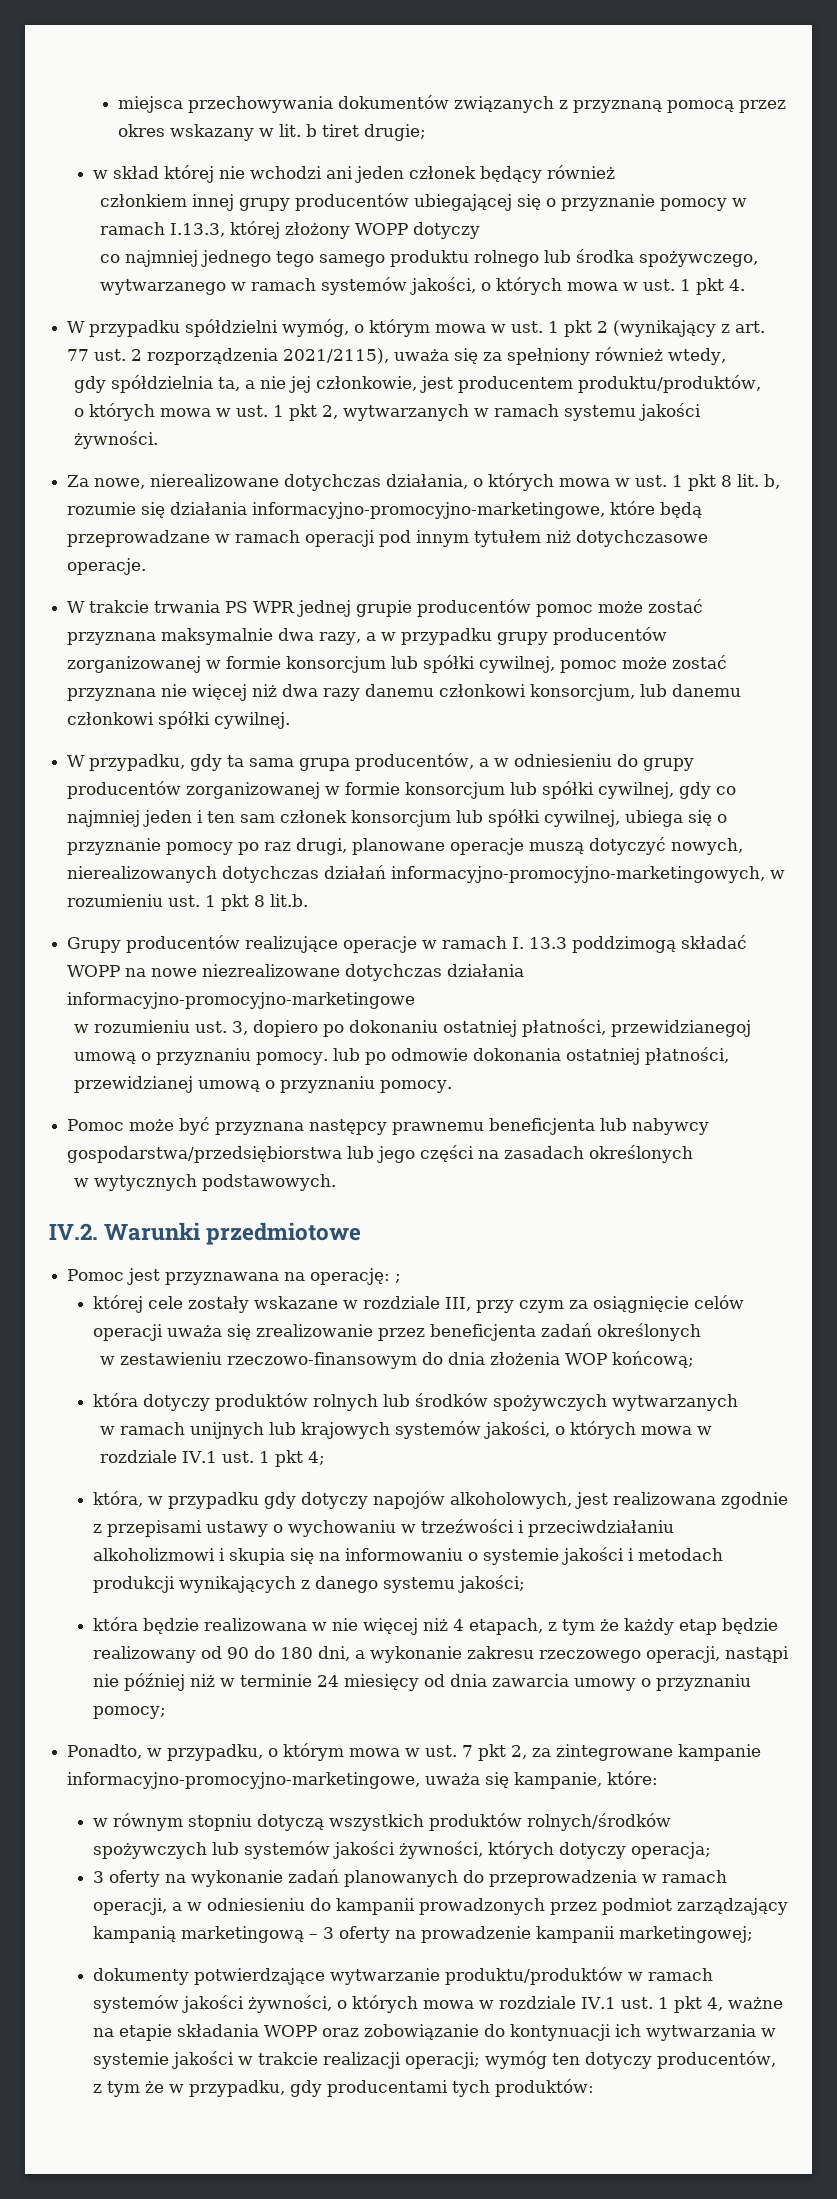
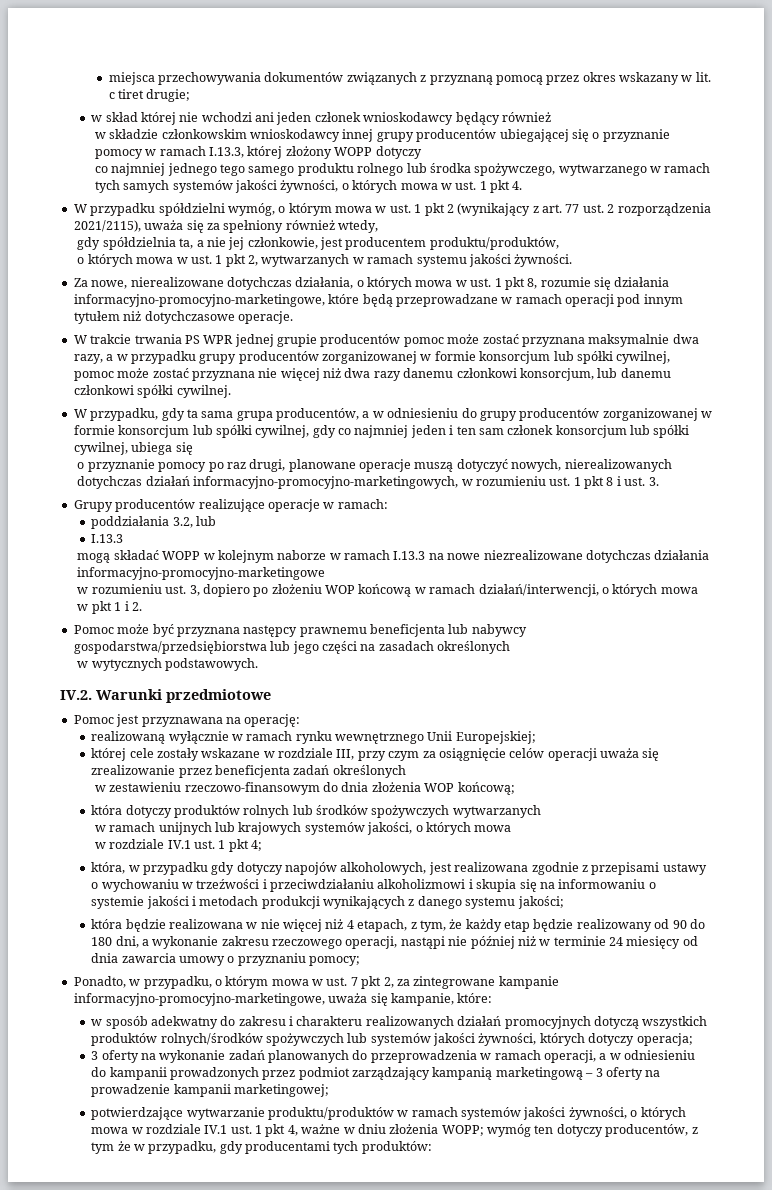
- miejsca przechowywania dokumentów związanych z przyznaną pomocą przez okres wskazany w lit. b tiret drugie;
+ miejsca przechowywania dokumentów związanych z przyznaną pomocą przez okres wskazany w lit. c tiret drugie;
- w skład której nie wchodzi ani jeden członek będący również
+ w skład której nie wchodzi ani jeden członek wnioskodawcy będący również
- członkiem innej grupy producentów ubiegającej się o przyznanie pomocy w ramach I.13.3, której złożony WOPP dotyczy
+ w składzie członkowskim wnioskodawcy innej grupy producentów ubiegającej się o przyznanie pomocy w ramach I.13.3, której złożony WOPP dotyczy
- co najmniej jednego tego samego produktu rolnego lub środka spożywczego, wytwarzanego w ramach systemów jakości, o których mowa w ust. 1 pkt 4.
+ co najmniej jednego tego samego produktu rolnego lub środka spożywczego, wytwarzanego w ramach tych samych systemów jakości żywności, o których mowa w ust. 1 pkt 4.
- Za nowe, nierealizowane dotychczas działania, o których mowa w ust. 1 pkt 8 lit. b, rozumie się działania informacyjno-promocyjno-marketingowe, które będą przeprowadzane w ramach operacji pod innym tytułem niż dotychczasowe operacje.
+ Za nowe, nierealizowane dotychczas działania, o których mowa w ust. 1 pkt 8, rozumie się działania informacyjno-promocyjno-marketingowe, które będą przeprowadzane w ramach operacji pod innym tytułem niż dotychczasowe operacje.
- W przypadku, gdy ta sama grupa producentów, a w odniesieniu do grupy producentów zorganizowanej w formie konsorcjum lub spółki cywilnej, gdy co najmniej jeden i ten sam członek konsorcjum lub spółki cywilnej, ubiega się o przyznanie pomocy po raz drugi, planowane operacje muszą dotyczyć nowych, nierealizowanych dotychczas działań informacyjno-promocyjno-marketingowych, w rozumieniu ust. 1 pkt 8 lit.b.
+ W przypadku, gdy ta sama grupa producentów, a w odniesieniu do grupy producentów zorganizowanej w formie konsorcjum lub spółki cywilnej, gdy co najmniej jeden i ten sam członek konsorcjum lub spółki cywilnej, ubiega się
+ o przyznanie pomocy po raz drugi, planowane operacje muszą dotyczyć nowych, nierealizowanych dotychczas działań informacyjno-promocyjno-marketingowych, w rozumieniu ust. 1 pkt 8 i ust. 3.
- Grupy producentów realizujące operacje w ramach I. 13.3 poddzimogą składać WOPP na nowe niezrealizowane dotychczas działania informacyjno-promocyjno-marketingowe
+ Grupy producentów realizujące operacje w ramach:
+ poddziałania 3.2, lub
+ I.13.3
+ mogą składać WOPP w kolejnym naborze w ramach I.13.3 na nowe niezrealizowane dotychczas działania informacyjno-promocyjno-marketingowe
- w rozumieniu ust. 3, dopiero po dokonaniu ostatniej płatności, przewidzianegoj umową o przyznaniu pomocy. lub po odmowie dokonania ostatniej płatności, przewidzianej umową o przyznaniu pomocy.
+ w rozumieniu ust. 3, dopiero po złożeniu WOP końcową w ramach działań/interwencji, o których mowa w pkt 1 i 2.
- Pomoc jest przyznawana na operację: ;
+ Pomoc jest przyznawana na operację:
+ realizowaną wyłącznie w ramach rynku wewnętrznego Unii Europejskiej;
- w ramach unijnych lub krajowych systemów jakości, o których mowa w rozdziale IV.1 ust. 1 pkt 4;
+ w ramach unijnych lub krajowych systemów jakości, o których mowa
+ w rozdziale IV.1 ust. 1 pkt 4;
- która będzie realizowana w nie więcej niż 4 etapach, z tym że każdy etap będzie realizowany od 90 do 180 dni, a wykonanie zakresu rzeczowego operacji, nastąpi nie później niż w terminie 24 miesięcy od dnia zawarcia umowy o przyznaniu pomocy;
+ która będzie realizowana w nie więcej niż 4 etapach, z tym, że każdy etap będzie realizowany od 90 do 180 dni, a wykonanie zakresu rzeczowego operacji, nastąpi nie później niż w terminie 24 miesięcy od dnia zawarcia umowy o przyznaniu pomocy;
- w równym stopniu dotyczą wszystkich produktów rolnych/środków spożywczych lub systemów jakości żywności, których dotyczy operacja;
+ w sposób adekwatny do zakresu i charakteru realizowanych działań promocyjnych dotyczą wszystkich produktów rolnych/środków spożywczych lub systemów jakości żywności, których dotyczy operacja;
- dokumenty potwierdzające wytwarzanie produktu/produktów w ramach systemów jakości żywności, o których mowa w rozdziale IV.1 ust. 1 pkt 4, ważne na etapie składania WOPP oraz zobowiązanie do kontynuacji ich wytwarzania w systemie jakości w trakcie realizacji operacji; wymóg ten dotyczy producentów, z tym że w przypadku, gdy producentami tych produktów:
+ potwierdzające wytwarzanie produktu/produktów w ramach systemów jakości żywności, o których mowa w rozdziale IV.1 ust. 1 pkt 4, ważne w dniu złożenia WOPP; wymóg ten dotyczy producentów, z tym że w przypadku, gdy producentami tych produktów:

